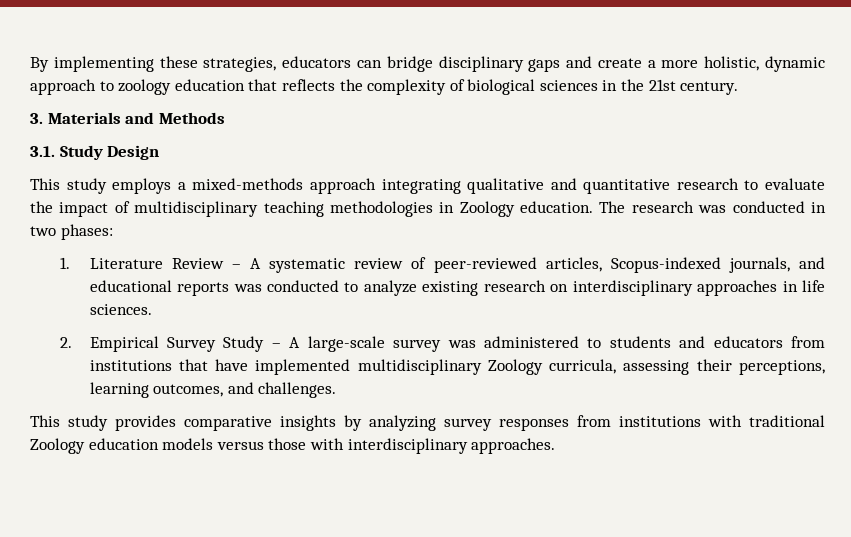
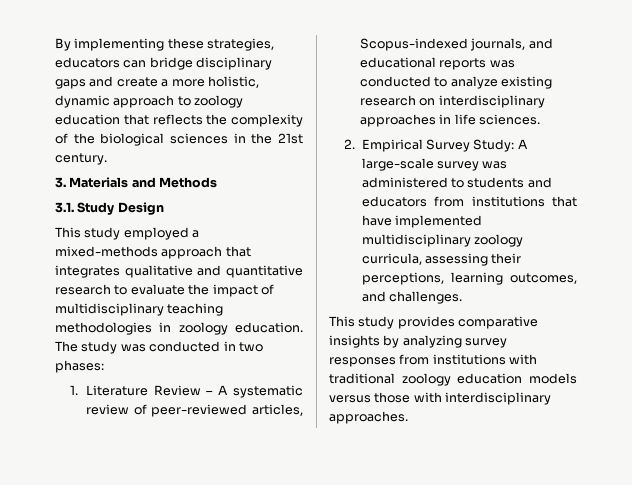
- By implementing these strategies, educators can bridge disciplinary gaps and create a more holistic, dynamic approach to zoology education that reflects the complexity of biological sciences in the 21st century.
+ By implementing these strategies, educators can bridge disciplinary gaps and create a more holistic, dynamic approach to zoology education that reflects the complexity of the biological sciences in the 21st century.
- This study employs a mixed-methods approach integrating qualitative and quantitative research to evaluate the impact of multidisciplinary teaching methodologies in Zoology education.
+ This study employed a mixed-methods approach that integrates qualitative and quantitative research to evaluate the impact of multidisciplinary teaching methodologies in zoology education.
- The research was conducted in two phases:
+ The study was conducted in two phases:
- 2. Empirical Survey Study – A large-scale survey was administered to students and educators from institutions that have implemented multidisciplinary Zoology curricula, assessing their perceptions, learning outcomes, and challenges.
+ 2. Empirical Survey Study: A large-scale survey was administered to students and educators from institutions that have implemented multidisciplinary zoology curricula, assessing their perceptions, learning outcomes, and challenges.
- This study provides comparative insights by analyzing survey responses from institutions with traditional Zoology education models versus those with interdisciplinary approaches.
+ This study provides comparative insights by analyzing survey responses from institutions with traditional zoology education models versus those with interdisciplinary approaches.

